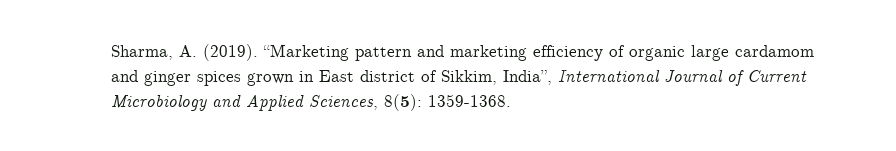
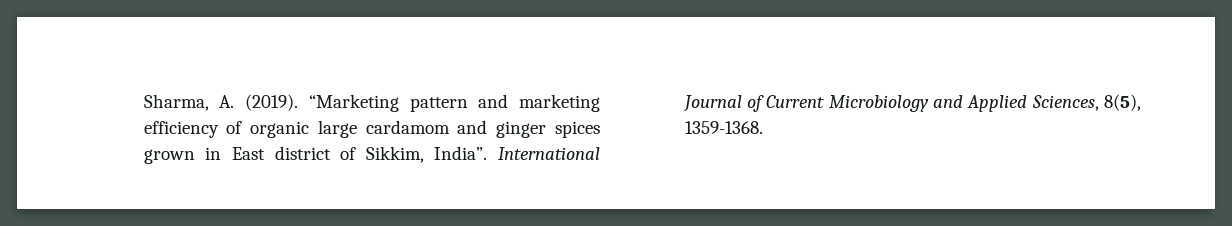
- “Marketing pattern and marketing efficiency of organic large cardamom and ginger spices grown in East district of Sikkim, India”, International Journal of Current Microbiology and Applied Sciences, 8(5): 1359-1368.
+ “Marketing pattern and marketing efficiency of organic large cardamom and ginger spices grown in East district of Sikkim, India”. International Journal of Current Microbiology and Applied Sciences, 8(5), 1359-1368.

